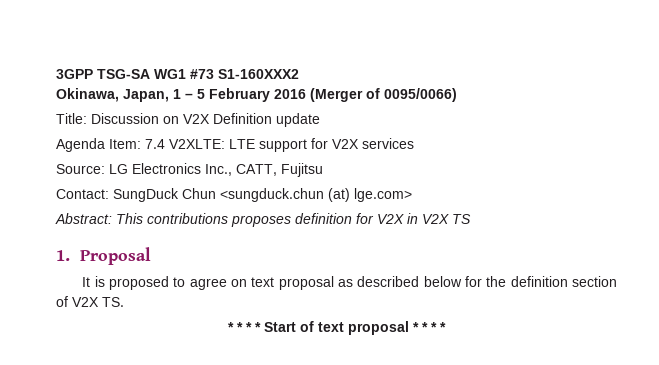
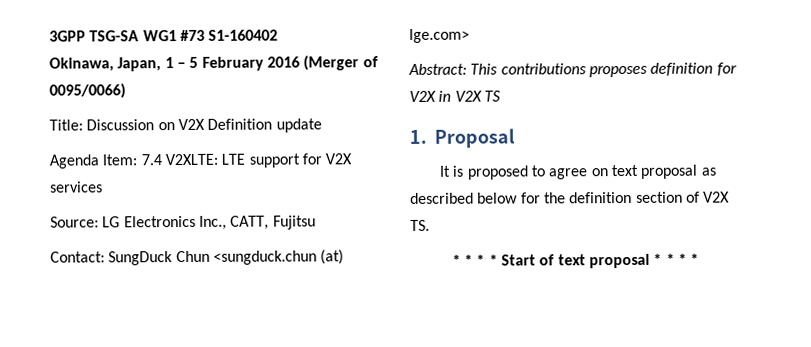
- 3GPP TSG-SA WG1 #73 S1-160XXX2
+ 3GPP TSG-SA WG1 #73 S1-160402

